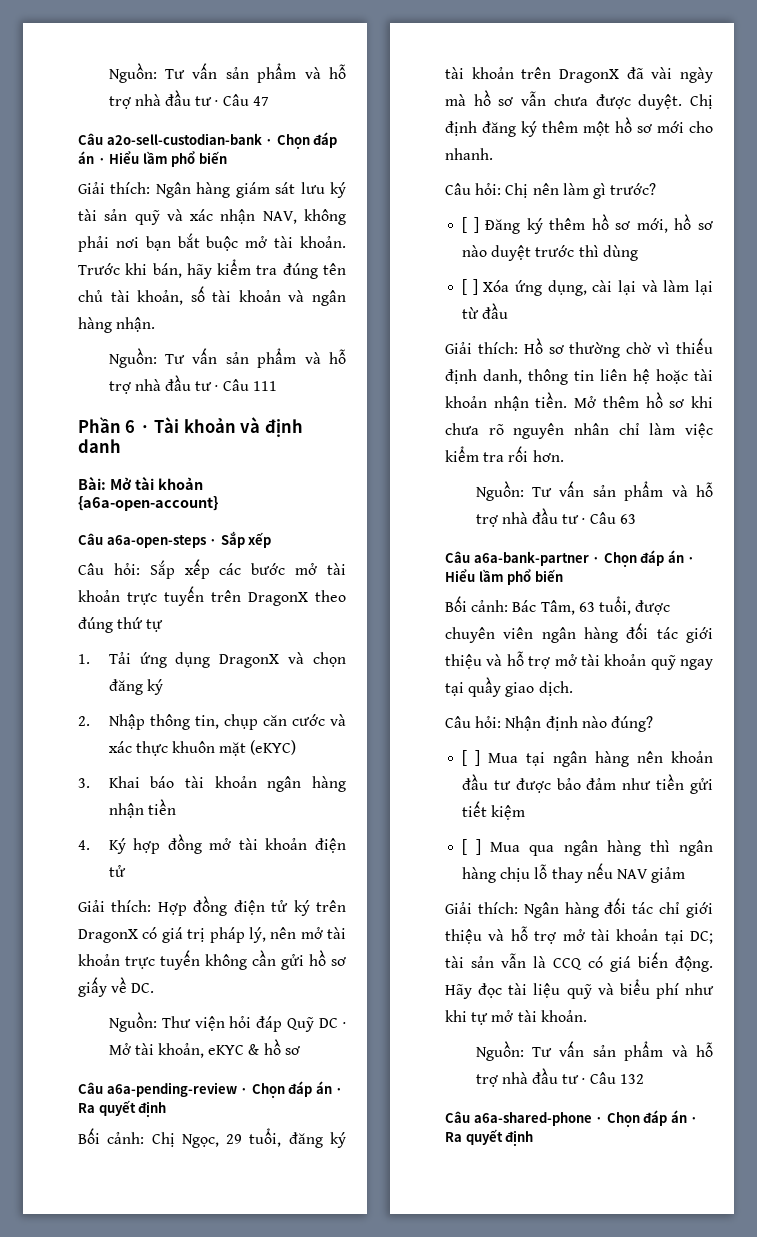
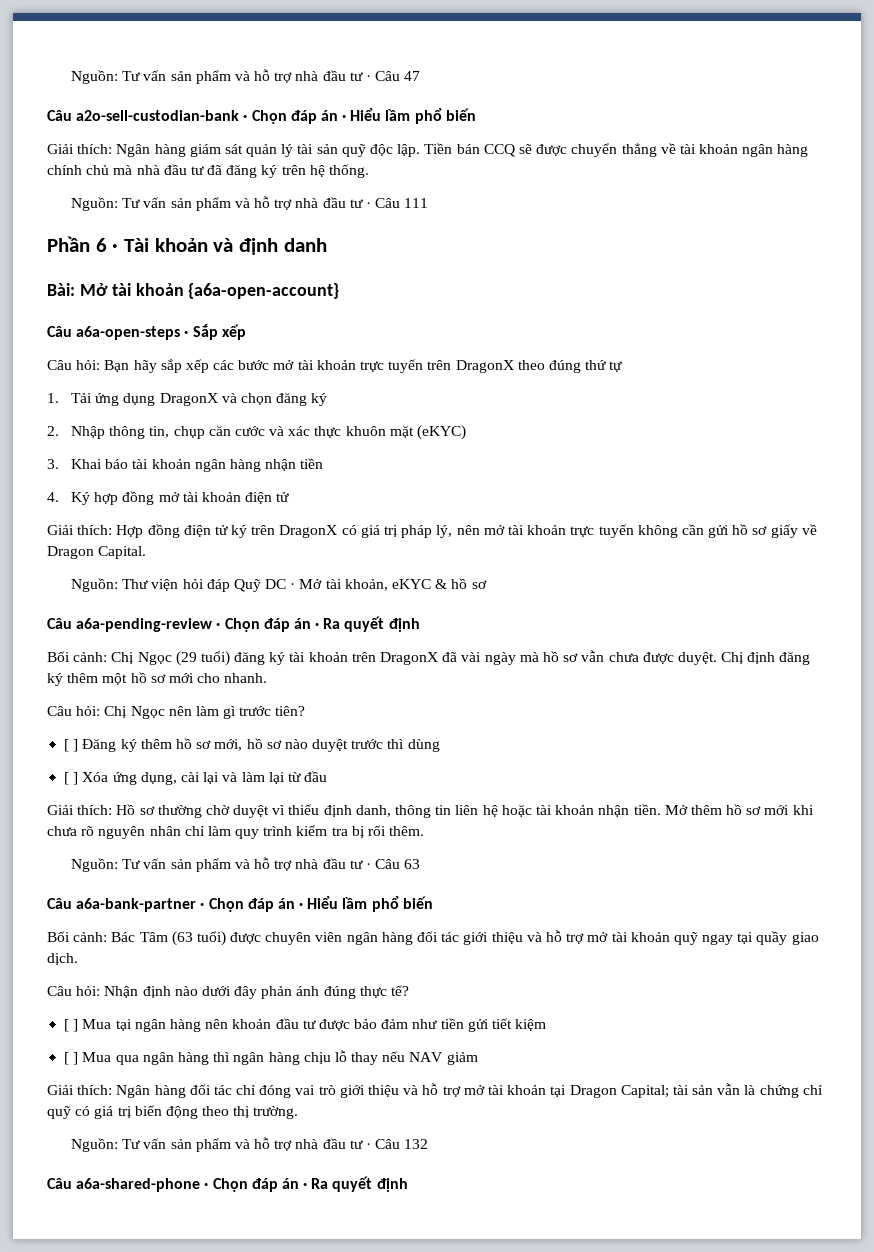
- Giải thích: Ngân hàng giám sát lưu ký tài sản quỹ và xác nhận NAV, không phải nơi bạn bắt buộc mở tài khoản. Trước khi bán, hãy kiểm tra đúng tên chủ tài khoản, số tài khoản và ngân hàng nhận.
+ Giải thích: Ngân hàng giám sát quản lý tài sản quỹ độc lập. Tiền bán CCQ sẽ được chuyển thẳng về tài khoản ngân hàng chính chủ mà nhà đầu tư đã đăng ký trên hệ thống.
- Câu hỏi: Sắp xếp các bước mở tài khoản trực tuyến trên DragonX theo đúng thứ tự
+ Câu hỏi: Bạn hãy sắp xếp các bước mở tài khoản trực tuyến trên DragonX theo đúng thứ tự
- Giải thích: Hợp đồng điện tử ký trên DragonX có giá trị pháp lý, nên mở tài khoản trực tuyến không cần gửi hồ sơ giấy về DC.
+ Giải thích: Hợp đồng điện tử ký trên DragonX có giá trị pháp lý, nên mở tài khoản trực tuyến không cần gửi hồ sơ giấy về Dragon Capital.
- Bối cảnh: Chị Ngọc, 29 tuổi, đăng ký tài khoản trên DragonX đã vài ngày mà hồ sơ vẫn chưa được duyệt.
+ Bối cảnh: Chị Ngọc (29 tuổi) đăng ký tài khoản trên DragonX đã vài ngày mà hồ sơ vẫn chưa được duyệt.
- Câu hỏi: Chị nên làm gì trước?
+ Câu hỏi: Chị Ngọc nên làm gì trước tiên?
- Giải thích: Hồ sơ thường chờ vì thiếu định danh, thông tin liên hệ hoặc tài khoản nhận tiền.
+ Giải thích: Hồ sơ thường chờ duyệt vì thiếu định danh, thông tin liên hệ hoặc tài khoản nhận tiền.
- Mở thêm hồ sơ khi chưa rõ nguyên nhân chỉ làm việc kiểm tra rối hơn.
+ Mở thêm hồ sơ mới khi chưa rõ nguyên nhân chỉ làm quy trình kiểm tra bị rối thêm.
- Bối cảnh: Bác Tâm, 63 tuổi, được chuyên viên ngân hàng đối tác giới thiệu và hỗ trợ mở tài khoản quỹ ngay tại quầy giao dịch.
+ Bối cảnh: Bác Tâm (63 tuổi) được chuyên viên ngân hàng đối tác giới thiệu và hỗ trợ mở tài khoản quỹ ngay tại quầy giao dịch.
- Câu hỏi: Nhận định nào đúng?
+ Câu hỏi: Nhận định nào dưới đây phản ánh đúng thực tế?
- Giải thích: Ngân hàng đối tác chỉ giới thiệu và hỗ trợ mở tài khoản tại DC; tài sản vẫn là CCQ có giá biến động. Hãy đọc tài liệu quỹ và biểu phí như khi tự mở tài khoản.
+ Giải thích: Ngân hàng đối tác chỉ đóng vai trò giới thiệu và hỗ trợ mở tài khoản tại Dragon Capital; tài sản vẫn là chứng chỉ quỹ có giá trị biến động theo thị trường.

